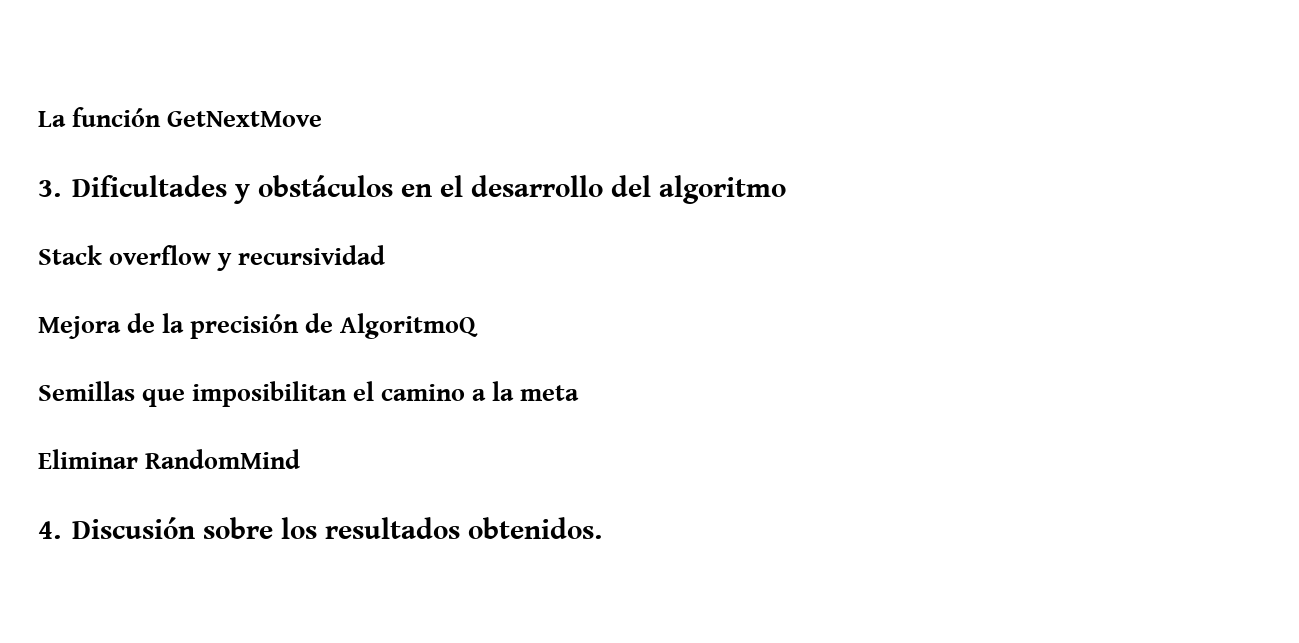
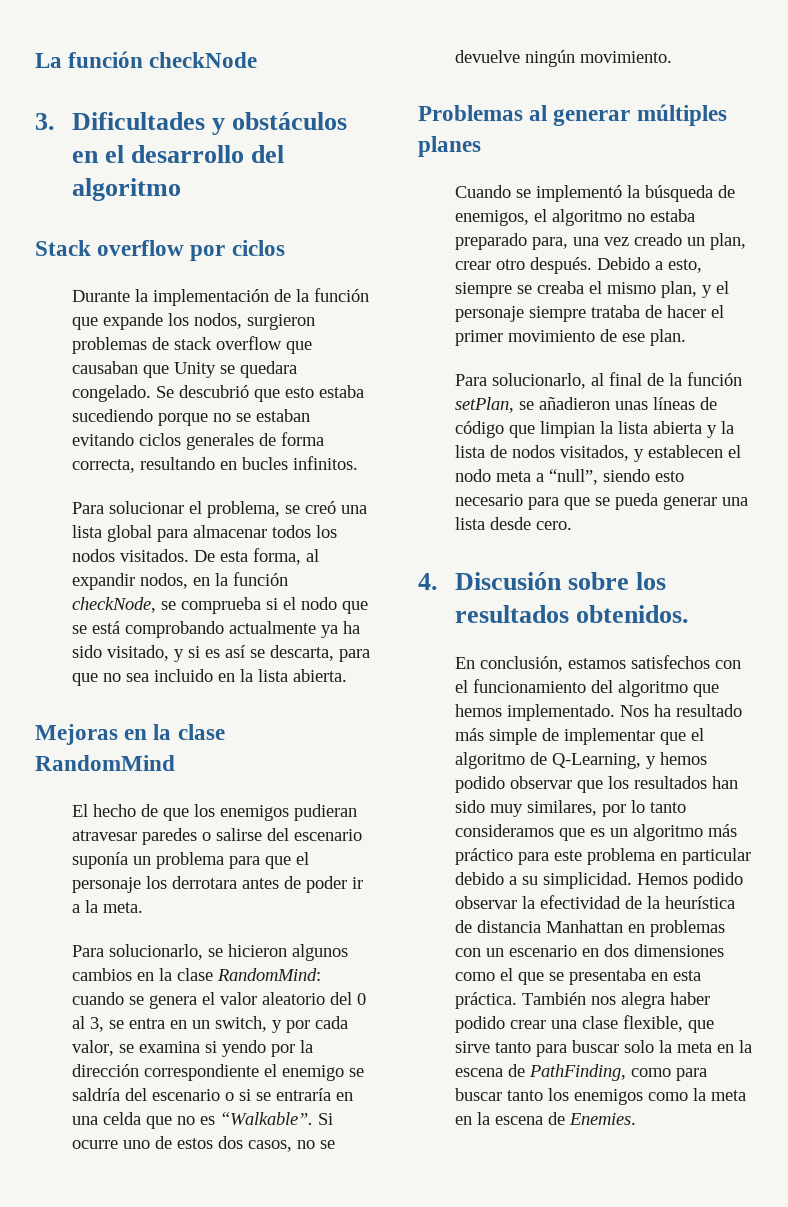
- La función GetNextMove
+ La función checkNode
- Stack overflow y recursividad
- Mejora de la precisión de AlgoritmoQ
- Semillas que imposibilitan el camino a la meta
- Eliminar RandomMind
+ Stack overflow por ciclos
+ Durante la implementación de la función que expande los nodos, surgieron problemas de stack overflow que causaban que Unity se quedara congelado. Se descubrió que esto estaba sucediendo porque no se estaban evitando ciclos generales de forma correcta, resultando en bucles infinitos.
+ Para solucionar el problema, se creó una lista global para almacenar todos los nodos visitados. De esta forma, al expandir nodos, en la función checkNode, se comprueba si el nodo que se está comprobando actualmente ya ha sido visitado, y si es así se descarta, para que no sea incluido en la lista abierta.
+ Mejoras en la clase RandomMind
+ El hecho de que los enemigos pudieran atravesar paredes o salirse del escenario suponía un problema para que el personaje los derrotara antes de poder ir a la meta.
+ Para solucionarlo, se hicieron algunos cambios en la clase RandomMind: cuando se genera el valor aleatorio del 0 al 3, se entra en un switch, y por cada valor, se examina si yendo por la dirección correspondiente el enemigo se saldría del escenario o si se entraría en una celda que no es “Walkable”. Si ocurre uno de estos dos casos, no se devuelve ningún movimiento.
+ Problemas al generar múltiples planes
+ Cuando se implementó la búsqueda de enemigos, el algoritmo no estaba preparado para, una vez creado un plan, crear otro después. Debido a esto, siempre se creaba el mismo plan, y el personaje siempre trataba de hacer el primer movimiento de ese plan.
+ Para solucionarlo, al final de la función setPlan, se añadieron unas líneas de código que limpian la lista abierta y la lista de nodos visitados, y establecen el nodo meta a “null”, siendo esto necesario para que se pueda generar una lista desde cero.
+ En conclusión, estamos satisfechos con el funcionamiento del algoritmo que hemos implementado. Nos ha resultado más simple de implementar que el algoritmo de Q-Learning, y hemos podido observar que los resultados han sido muy similares, por lo tanto consideramos que es un algoritmo más práctico para este problema en particular debido a su simplicidad. Hemos podido observar la efectividad de la heurística de distancia Manhattan en problemas con un escenario en dos dimensiones como el que se presentaba en esta práctica. También nos alegra haber podido crear una clase flexible, que sirve tanto para buscar solo la meta en la escena de PathFinding, como para buscar tanto los enemigos como la meta en la escena de Enemies.

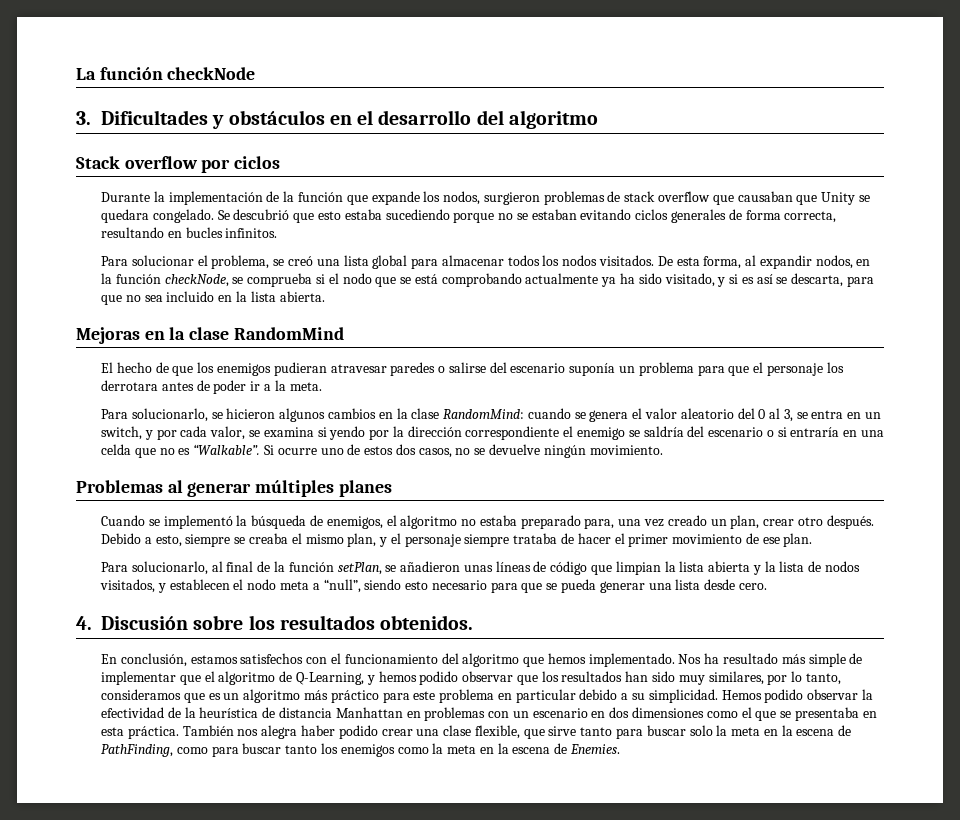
- Para solucionarlo, se hicieron algunos cambios en la clase RandomMind: cuando se genera el valor aleatorio del 0 al 3, se entra en un switch, y por cada valor, se examina si yendo por la dirección correspondiente el enemigo se saldría del escenario o si se entraría en una celda que no es “Walkable”.
+ Para solucionarlo, se hicieron algunos cambios en la clase RandomMind: cuando se genera el valor aleatorio del 0 al 3, se entra en un switch, y por cada valor, se examina si yendo por la dirección correspondiente el enemigo se saldría del escenario o si entraría en una celda que no es “Walkable”.
- Nos ha resultado más simple de implementar que el algoritmo de Q-Learning, y hemos podido observar que los resultados han sido muy similares, por lo tanto consideramos que es un algoritmo más práctico para este problema en particular debido a su simplicidad.
+ Nos ha resultado más simple de implementar que el algoritmo de Q-Learning, y hemos podido observar que los resultados han sido muy similares, por lo tanto, consideramos que es un algoritmo más práctico para este problema en particular debido a su simplicidad.

